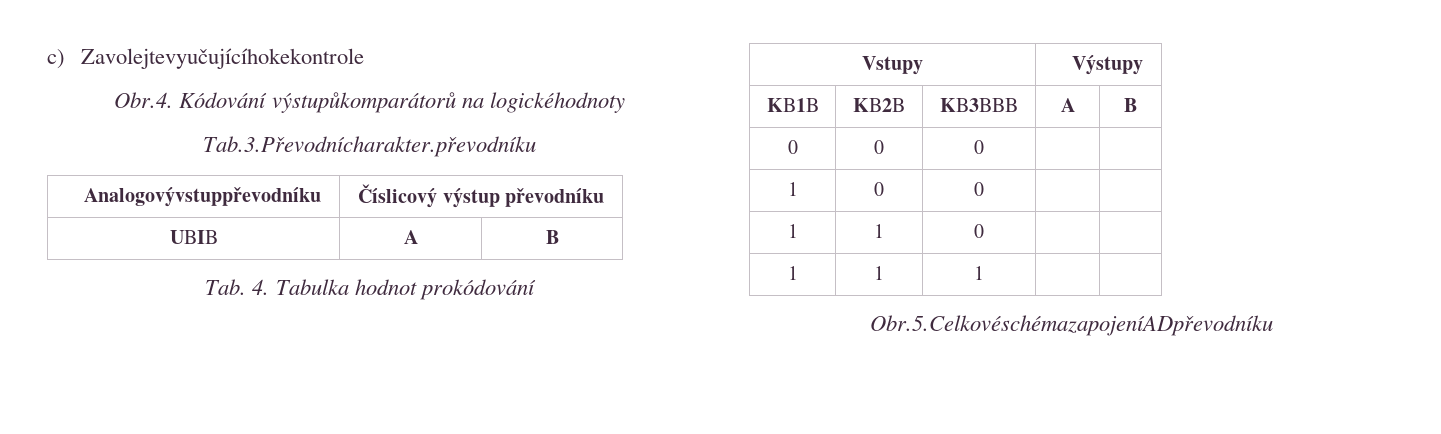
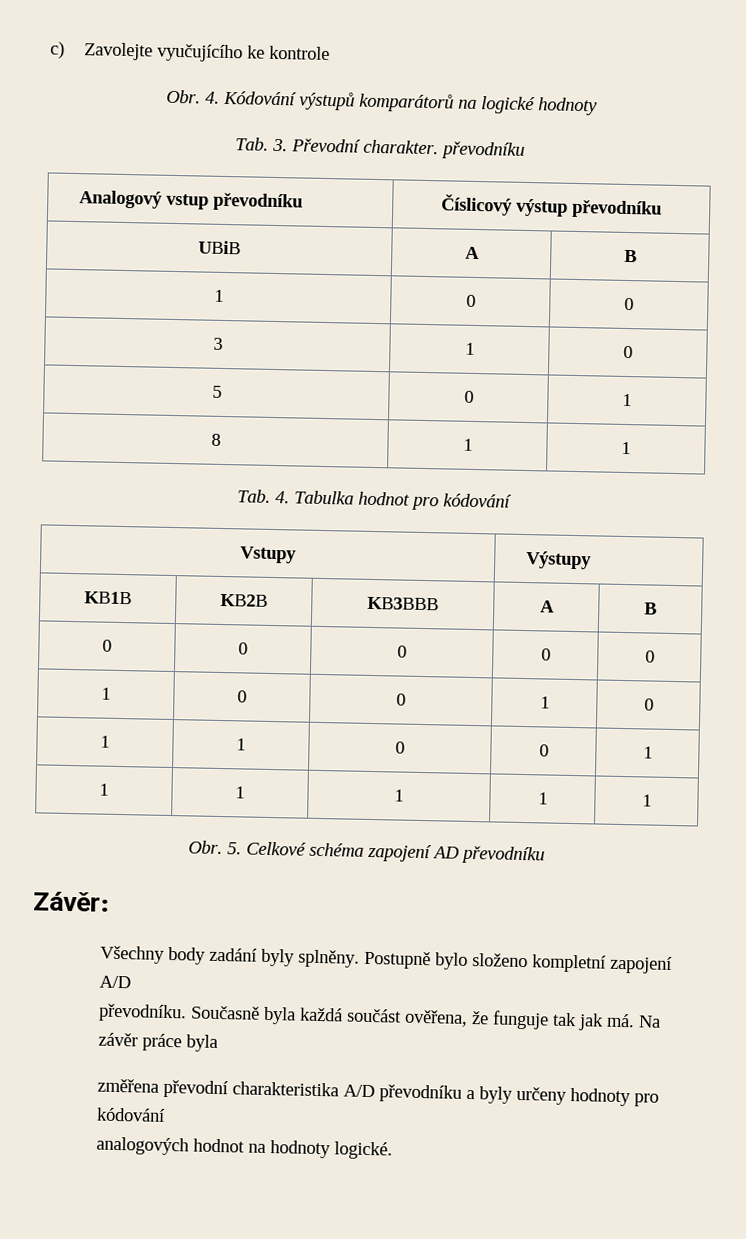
- c) Zavolejtevyučujícíhokekontrole
- Obr.4. Kódování výstupůkomparátorů na logickéhodnoty
- Tab.3.Převodnícharakter.převodníku
- Analogovývstuppřevodníku | Číslicový výstup převodníku
+ c) Zavolejte vyučujícího ke kontrole
+ Obr. 4. Kódování výstupů komparátorů na logické hodnoty
+ Tab. 3. Převodní charakter. převodníku
+ Analogový vstup převodníku | Číslicový výstup převodníku
- UBIB | A | B
+ UBiB | A | B
+ 1 | 0 | 0
+ 3 | 1 | 0
+ 5 | 0 | 1
+ 8 | 1 | 1
- Tab. 4. Tabulka hodnot prokódování
+ Tab. 4. Tabulka hodnot pro kódování
- 0 | 0 | 0 | |
- 1 | 0 | 0 | |
+ 0 | 0 | 0 | 0 | 0
+ 1 | 0 | 0 | 1 | 0
- 1 | 1 | 0 | |
- 1 | 1 | 1 | |
- Obr.5.CelkovéschémazapojeníADpřevodníku
+ 1 | 1 | 0 | 0 | 1
+ 1 | 1 | 1 | 1 | 1
+ Obr. 5. Celkové schéma zapojení AD převodníku
+ Závěr:
+ Všechny body zadání byly splněny. Postupně bylo složeno kompletní zapojení A/D
+ převodníku. Současně byla každá součást ověřena, že funguje tak jak má. Na závěr práce byla
+ změřena převodní charakteristika A/D převodníku a byly určeny hodnoty pro kódování
+ analogových hodnot na hodnoty logické.

